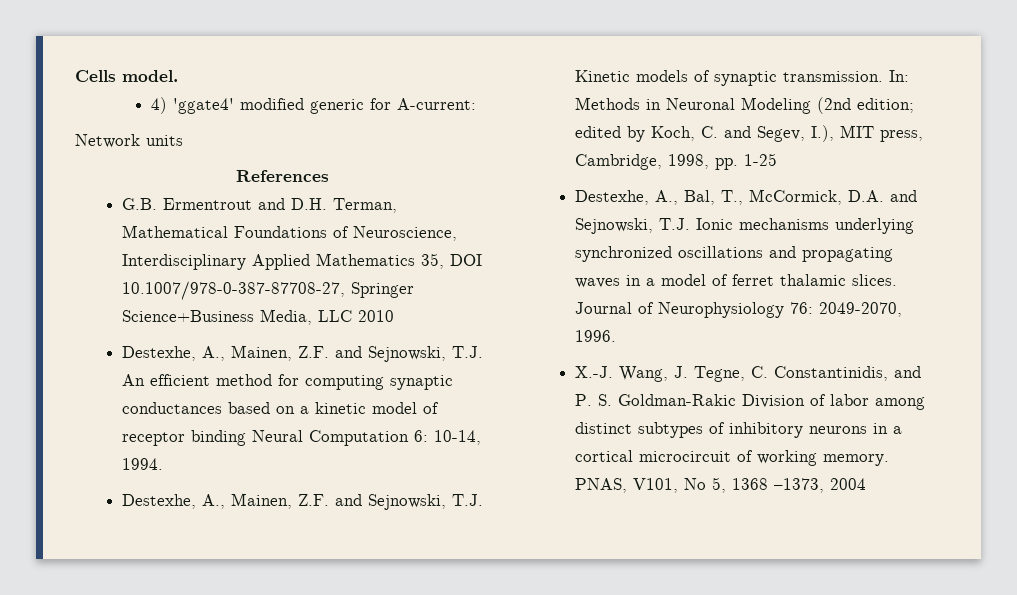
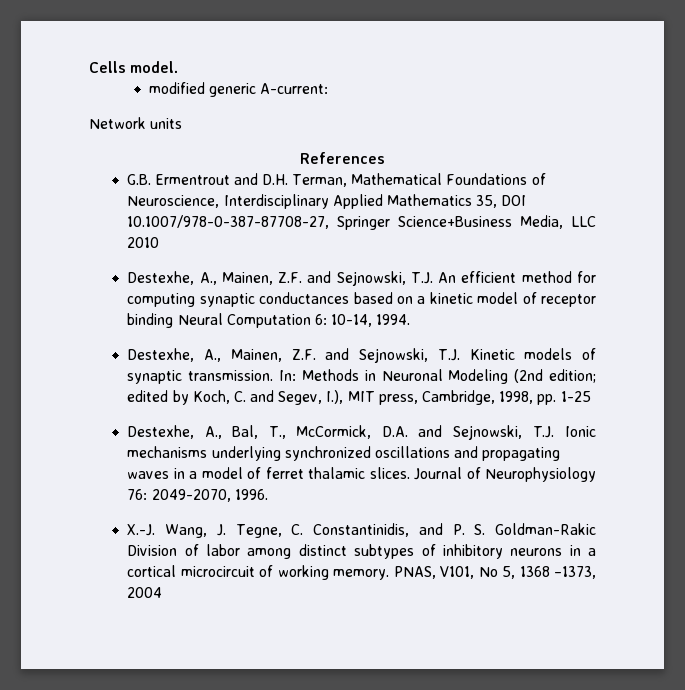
- 4) 'ggate4' modified generic for A-current:
+ modified generic A-current:

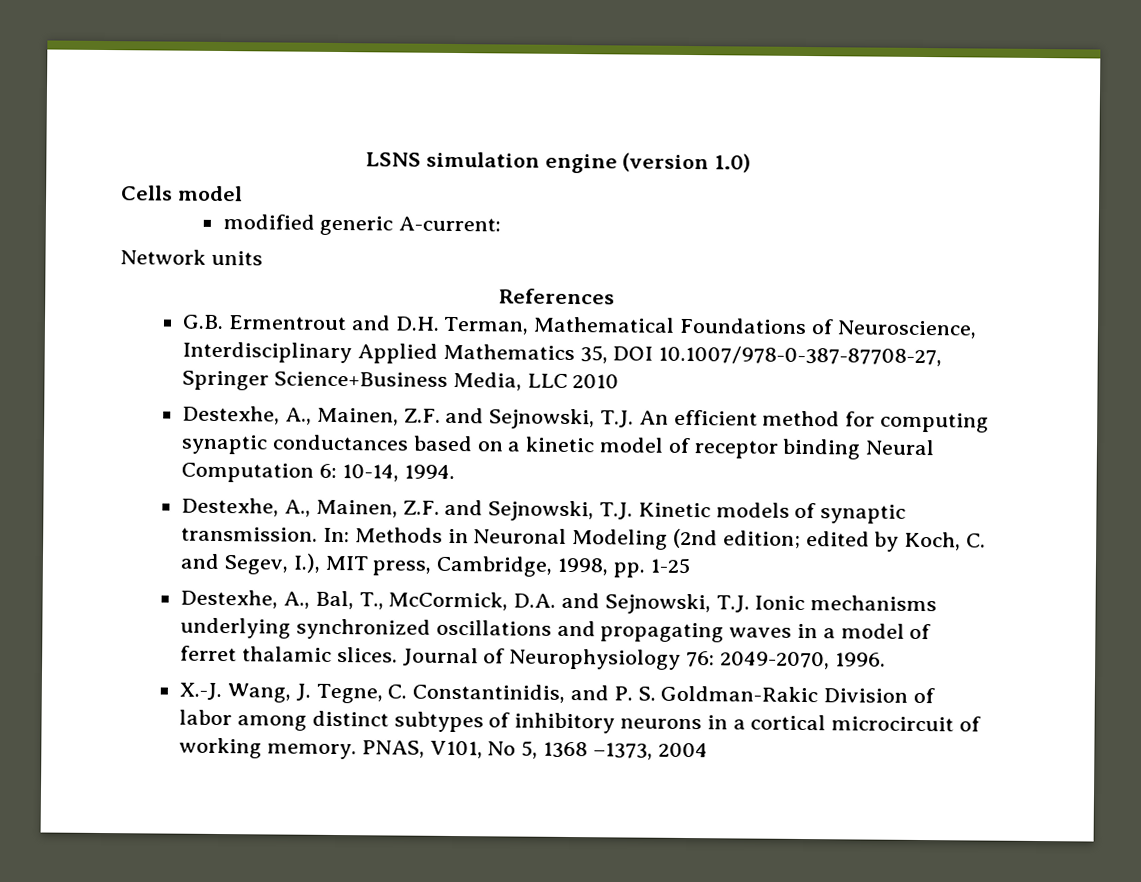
- Cells model.
+ LSNS simulation engine (version 1.0)
+ Cells model

